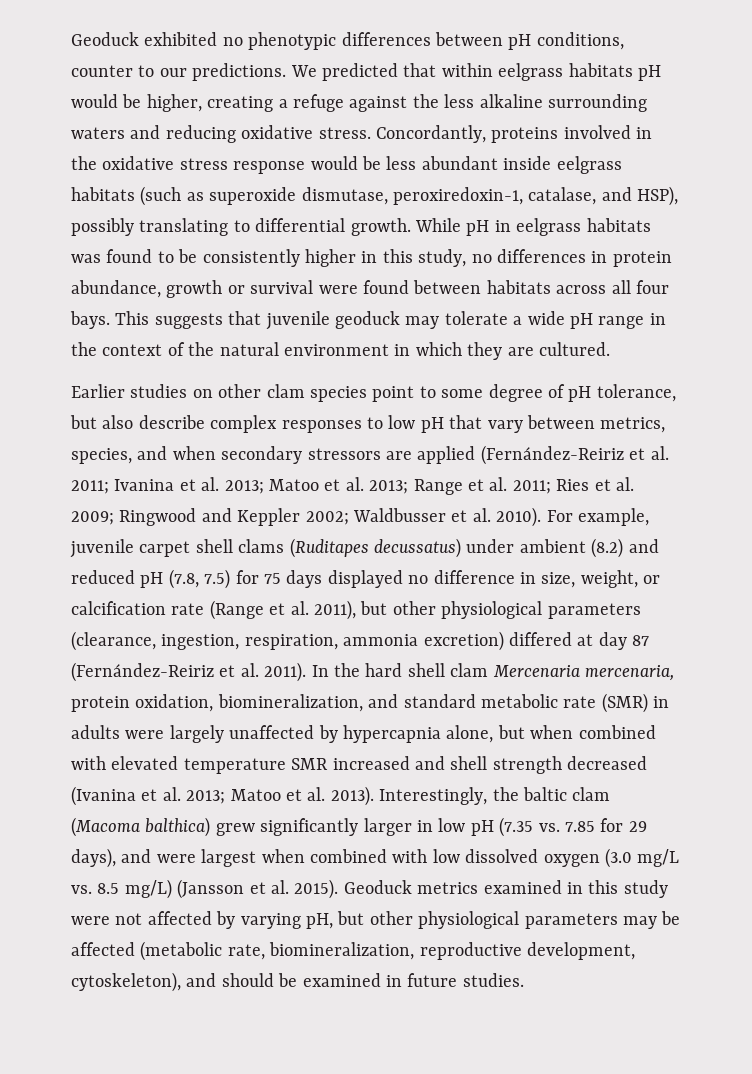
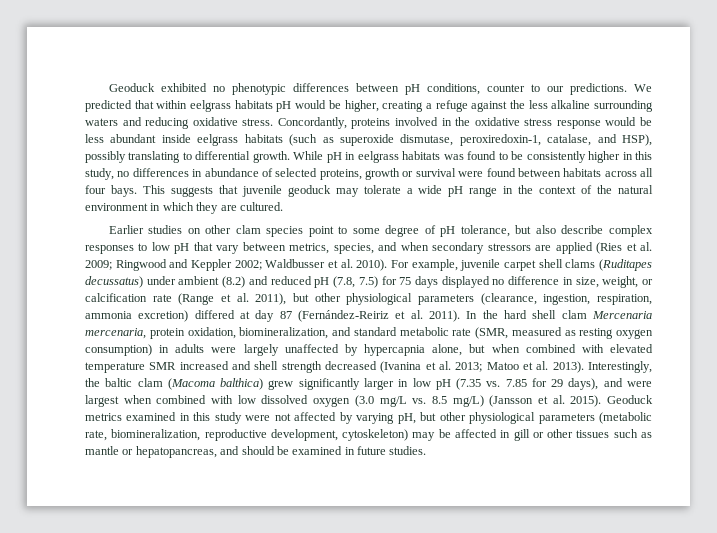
- While pH in eelgrass habitats was found to be consistently higher in this study, no differences in protein abundance, growth or survival were found between habitats across all four bays.
+ While pH in eelgrass habitats was found to be consistently higher in this study, no differences in abundance of selected proteins, growth or survival were found between habitats across all four bays.
- Earlier studies on other clam species point to some degree of pH tolerance, but also describe complex responses to low pH that vary between metrics, species, and when secondary stressors are applied (Fernández-Reiriz et al. 2011; Ivanina et al. 2013; Matoo et al. 2013; Range et al. 2011; Ries et al. 2009; Ringwood and Keppler 2002; Waldbusser et al. 2010).
+ Earlier studies on other clam species point to some degree of pH tolerance, but also describe complex responses to low pH that vary between metrics, species, and when secondary stressors are applied (Ries et al. 2009; Ringwood and Keppler 2002; Waldbusser et al. 2010).
- In the hard shell clam Mercenaria mercenaria, protein oxidation, biomineralization, and standard metabolic rate (SMR) in adults were largely unaffected by hypercapnia alone, but when combined with elevated temperature SMR increased and shell strength decreased (Ivanina et al. 2013; Matoo et al. 2013).
+ In the hard shell clam Mercenaria mercenaria, protein oxidation, biomineralization, and standard metabolic rate (SMR, measured as resting oxygen consumption) in adults were largely unaffected by hypercapnia alone, but when combined with elevated temperature SMR increased and shell strength decreased (Ivanina et al. 2013; Matoo et al. 2013).
- Geoduck metrics examined in this study were not affected by varying pH, but other physiological parameters may be affected (metabolic rate, biomineralization, reproductive development, cytoskeleton), and should be examined in future studies.
+ Geoduck metrics examined in this study were not affected by varying pH, but other physiological parameters (metabolic rate, biomineralization, reproductive development, cytoskeleton) may be affected in gill or other tissues such as mantle or hepatopancreas, and should be examined in future studies.

